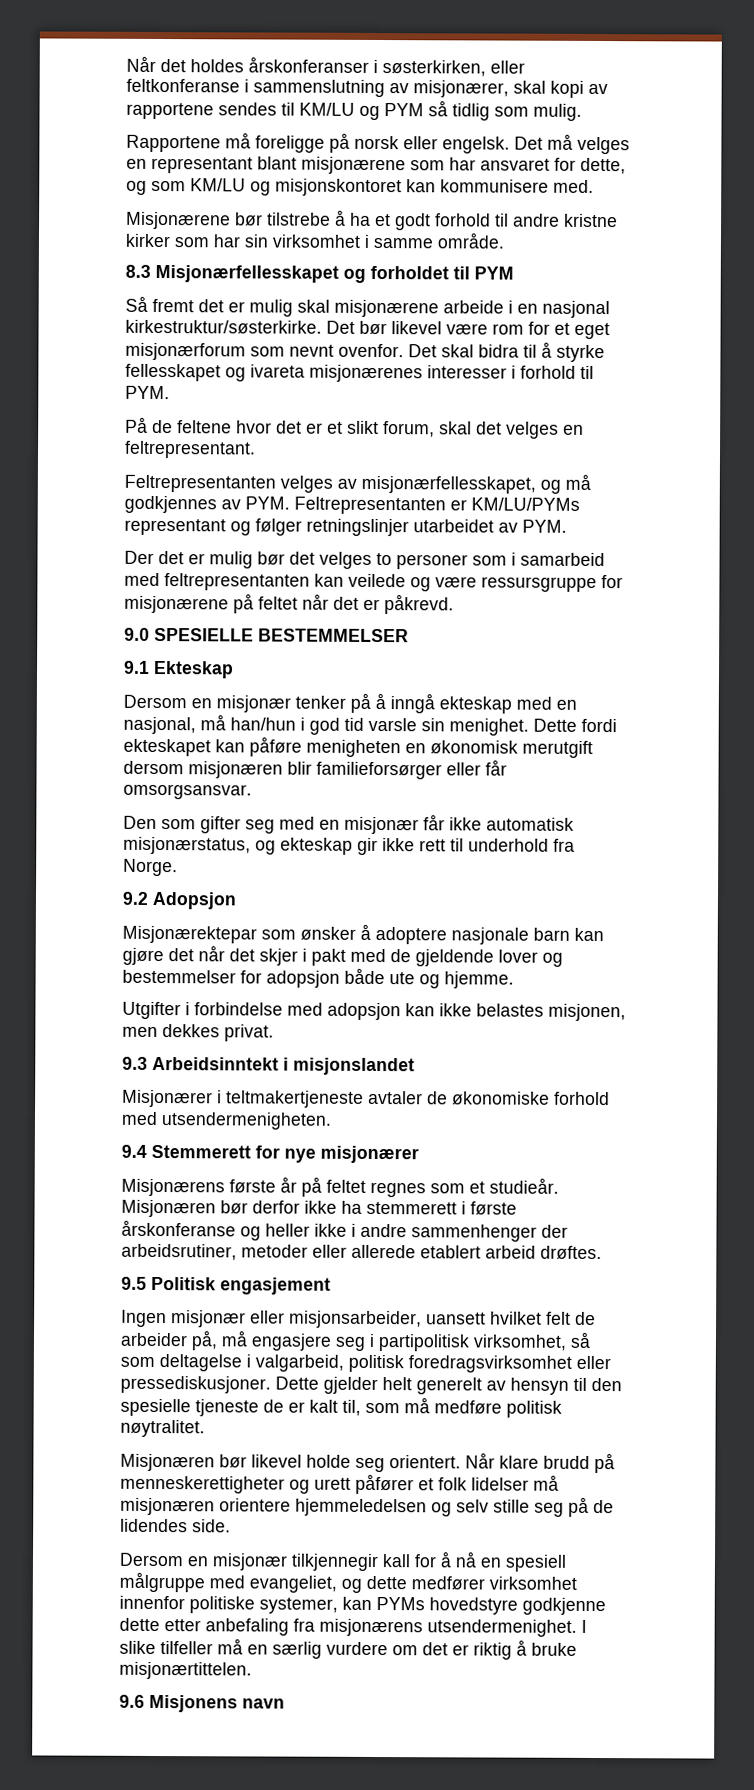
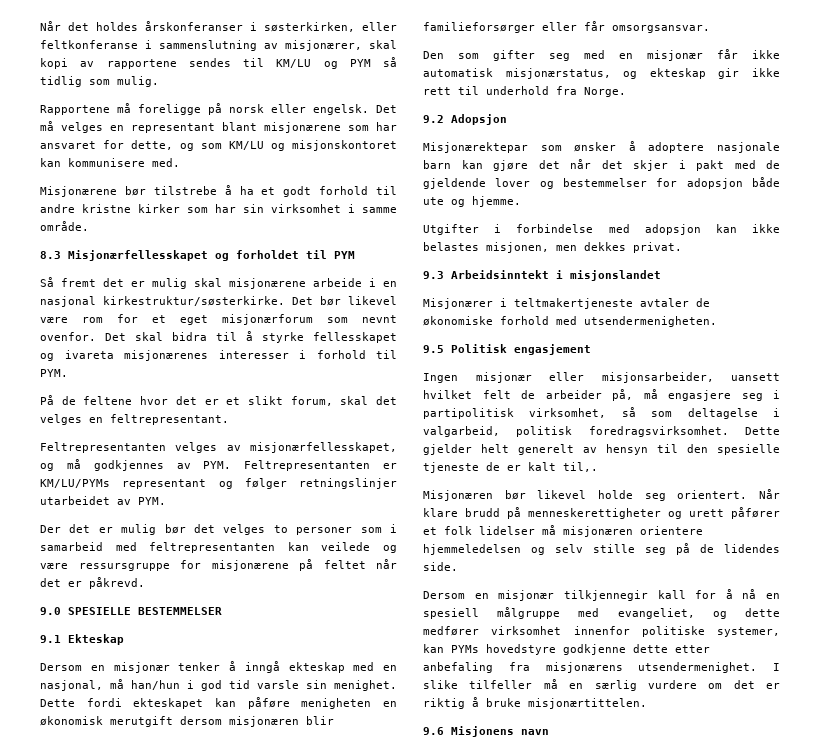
- Dersom en misjonær tenker på å inngå ekteskap med en nasjonal, må han/hun i god tid varsle sin menighet.
+ Dersom en misjonær tenker å inngå ekteskap med en nasjonal, må han/hun i god tid varsle sin menighet.
- 9.4 Stemmerett for nye misjonærer
- Misjonærens første år på feltet regnes som et studieår. Misjonæren bør derfor ikke ha stemmerett i første årskonferanse og heller ikke i andre sammenhenger der arbeidsrutiner, metoder eller allerede etablert arbeid drøftes.
- Ingen misjonær eller misjonsarbeider, uansett hvilket felt de arbeider på, må engasjere seg i partipolitisk virksomhet, så som deltagelse i valgarbeid, politisk foredragsvirksomhet eller pressediskusjoner.
+ Ingen misjonær eller misjonsarbeider, uansett hvilket felt de arbeider på, må engasjere seg i partipolitisk virksomhet, så som deltagelse i valgarbeid, politisk foredragsvirksomhet.
- Dette gjelder helt generelt av hensyn til den spesielle tjeneste de er kalt til, som må medføre politisk nøytralitet.
+ Dette gjelder helt generelt av hensyn til den spesielle tjeneste de er kalt til,.

